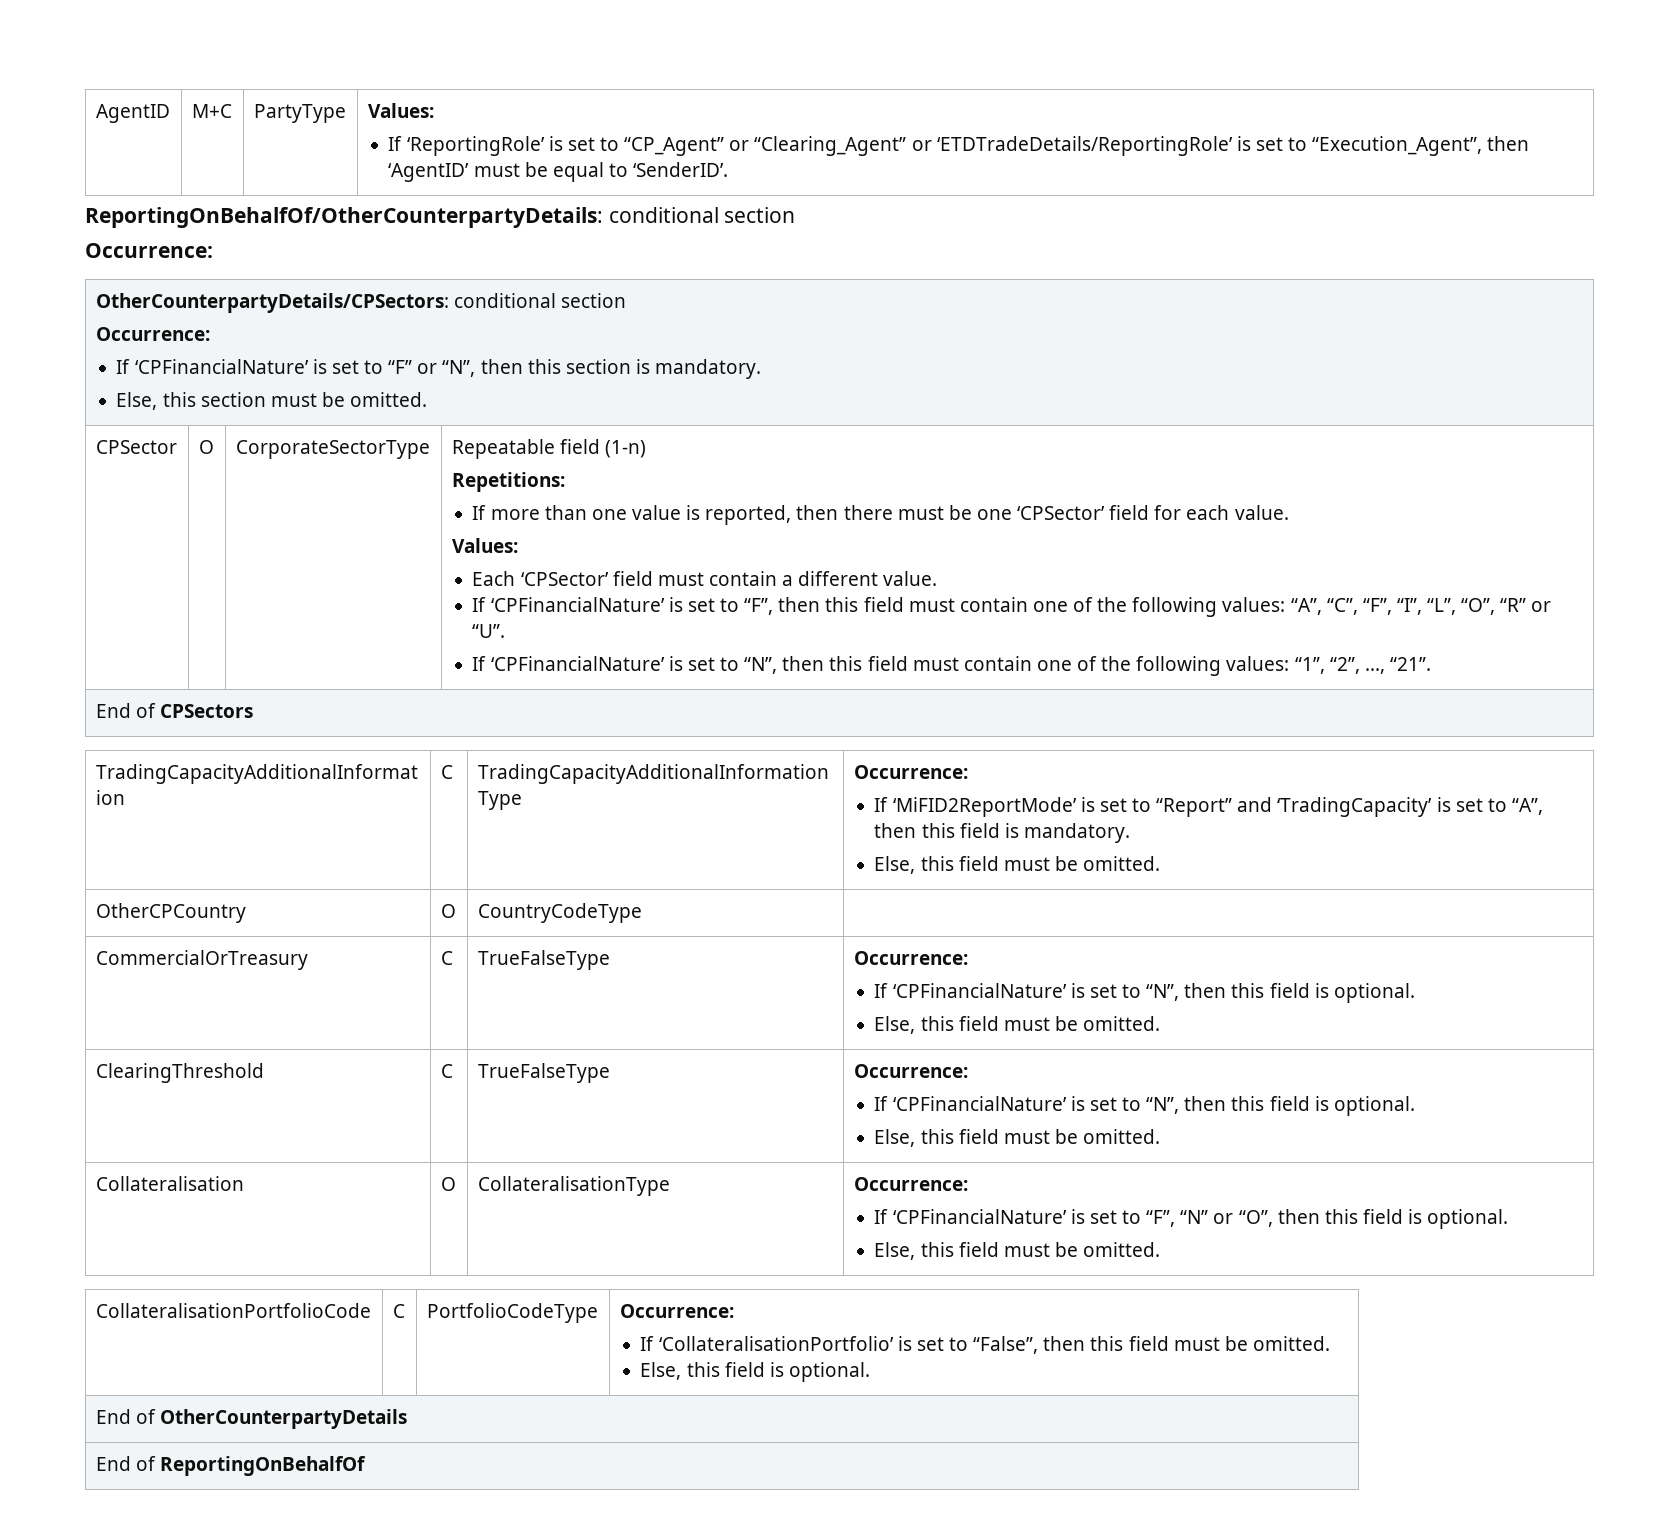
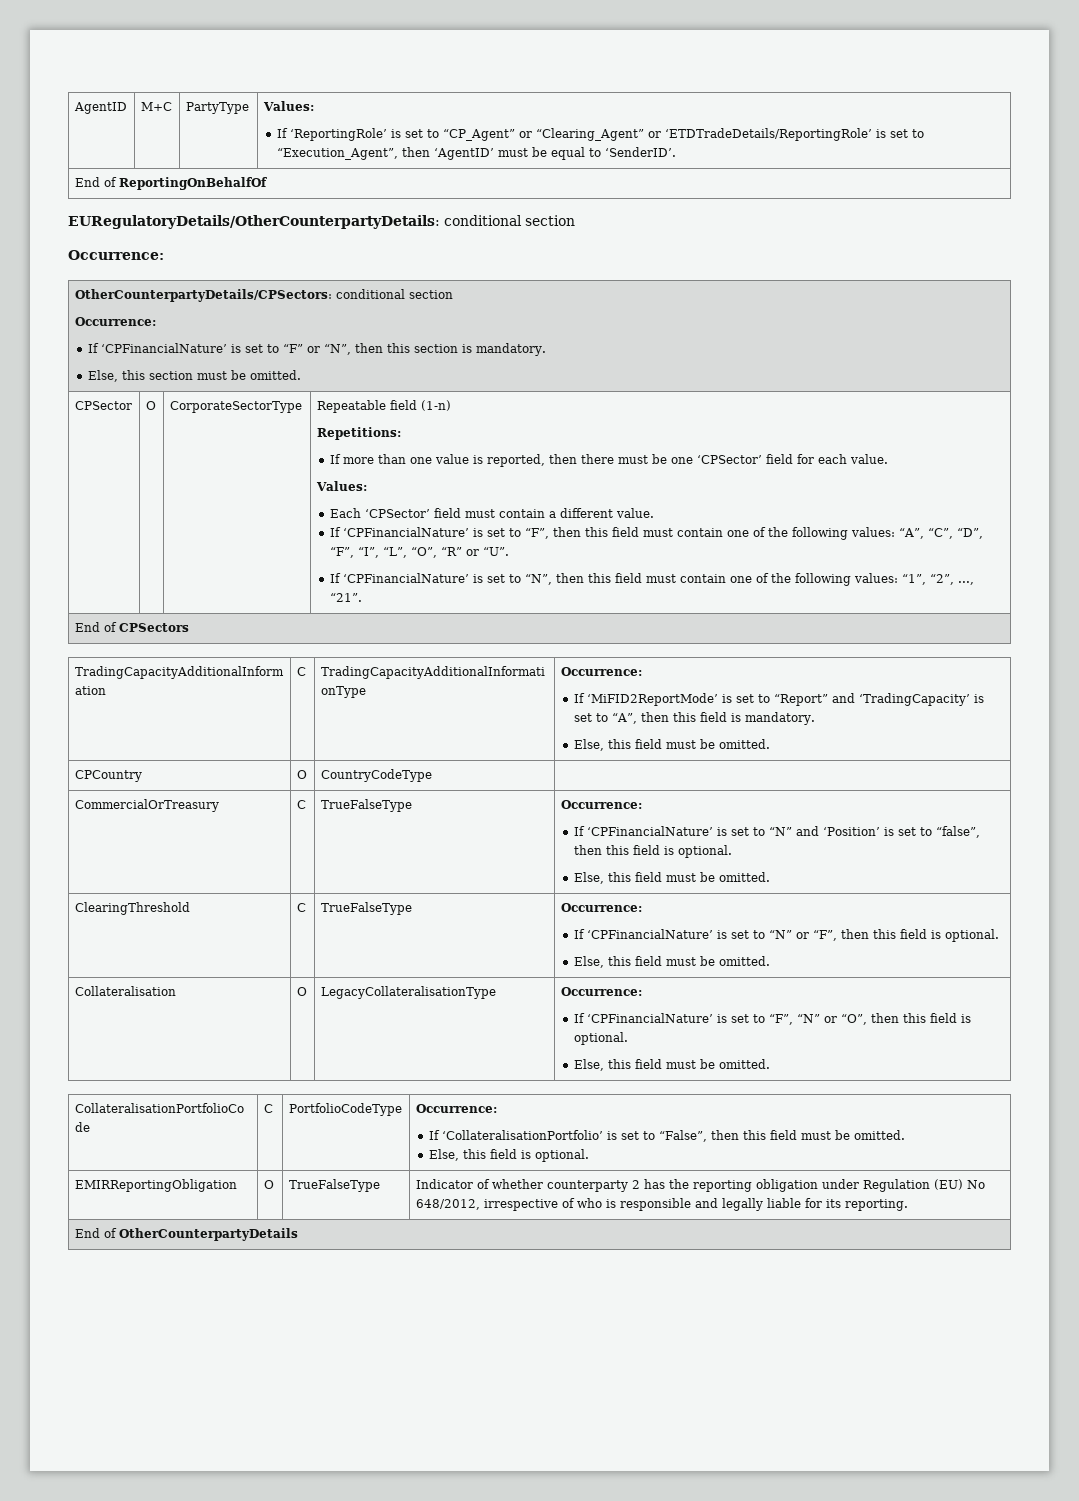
- ReportingOnBehalfOf/OtherCounterpartyDetails: conditional section
+ End of ReportingOnBehalfOf
+ EURegulatoryDetails/OtherCounterpartyDetails: conditional section
- If ‘CPFinancialNature’ is set to “F”, then this field must contain one of the following values: “A”, “C”, “F”, “I”, “L”, “O”, “R” or “U”.
+ If ‘CPFinancialNature’ is set to “F”, then this field must contain one of the following values: “A”, “C”, “D”, “F”, “I”, “L”, “O”, “R” or “U”.
- OtherCPCountry | O | CountryCodeType |
+ CPCountry | O | CountryCodeType |
  CommercialOrTreasury | C | TrueFalseType | Occurrence:
- If ‘CPFinancialNature’ is set to “N”, then this field is optional.
+ If ‘CPFinancialNature’ is set to “N” and ‘Position’ is set to “false”, then this field is optional.
  ClearingThreshold | C | TrueFalseType | Occurrence:
- If ‘CPFinancialNature’ is set to “N”, then this field is optional.
+ If ‘CPFinancialNature’ is set to “N” or “F”, then this field is optional.
- Collateralisation | O | CollateralisationType | Occurrence:
+ Collateralisation | O | LegacyCollateralisationType | Occurrence:
+ EMIRReportingObligation | O | TrueFalseType | Indicator of whether counterparty 2 has the reporting obligation under Regulation (EU) No 648/2012, irrespective of who is responsible and legally liable for its reporting.
- End of ReportingOnBehalfOf

